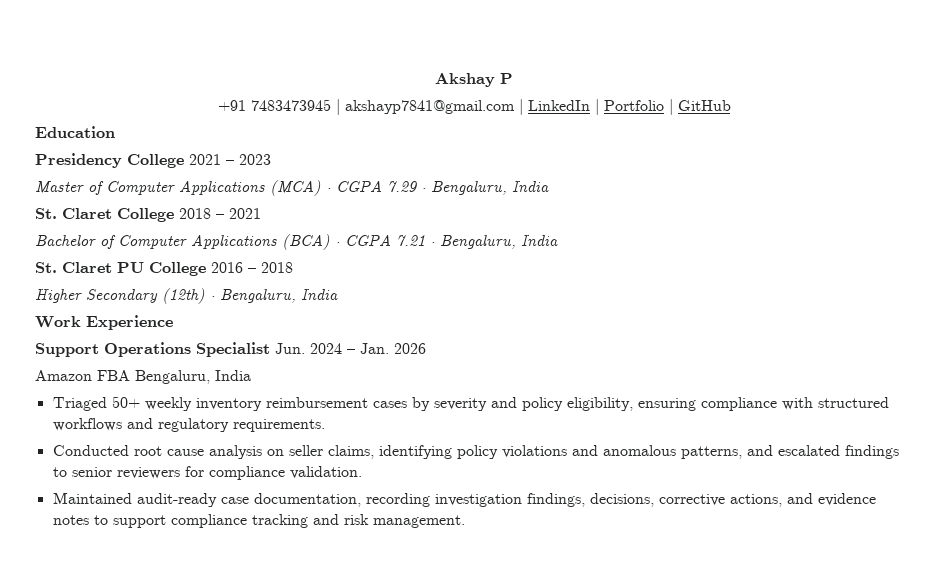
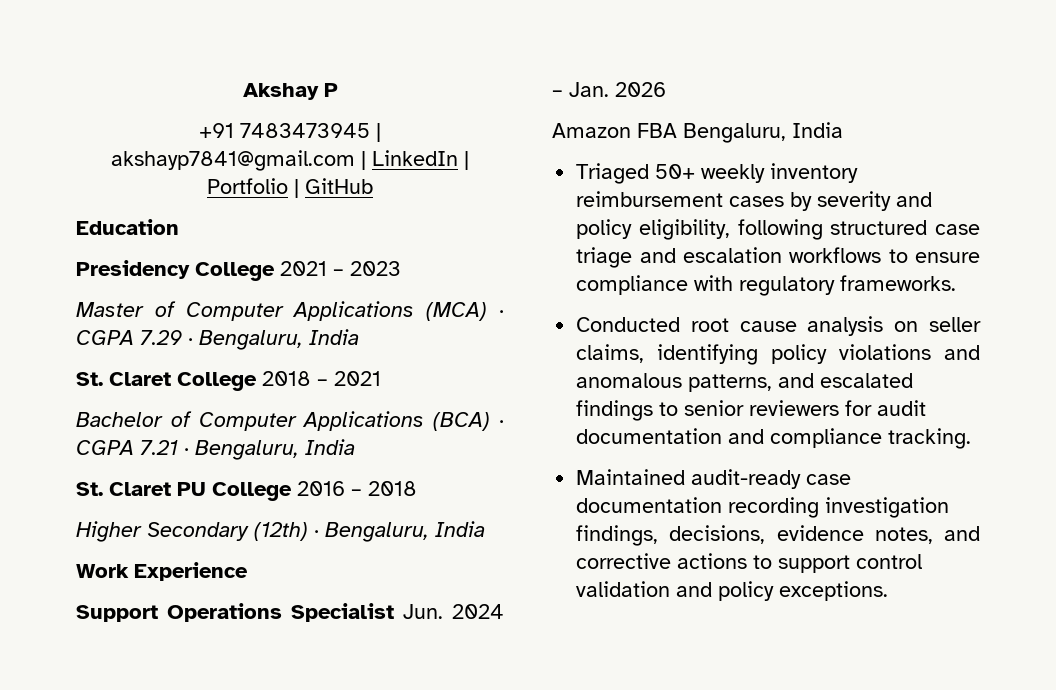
- Triaged 50+ weekly inventory reimbursement cases by severity and policy eligibility, ensuring compliance with structured workflows and regulatory requirements.
+ Triaged 50+ weekly inventory reimbursement cases by severity and policy eligibility, following structured case triage and escalation workflows to ensure compliance with regulatory frameworks.
- Conducted root cause analysis on seller claims, identifying policy violations and anomalous patterns, and escalated findings to senior reviewers for compliance validation.
+ Conducted root cause analysis on seller claims, identifying policy violations and anomalous patterns, and escalated findings to senior reviewers for audit documentation and compliance tracking.
- Maintained audit-ready case documentation, recording investigation findings, decisions, corrective actions, and evidence notes to support compliance tracking and risk management.
+ Maintained audit-ready case documentation recording investigation findings, decisions, evidence notes, and corrective actions to support control validation and policy exceptions.

